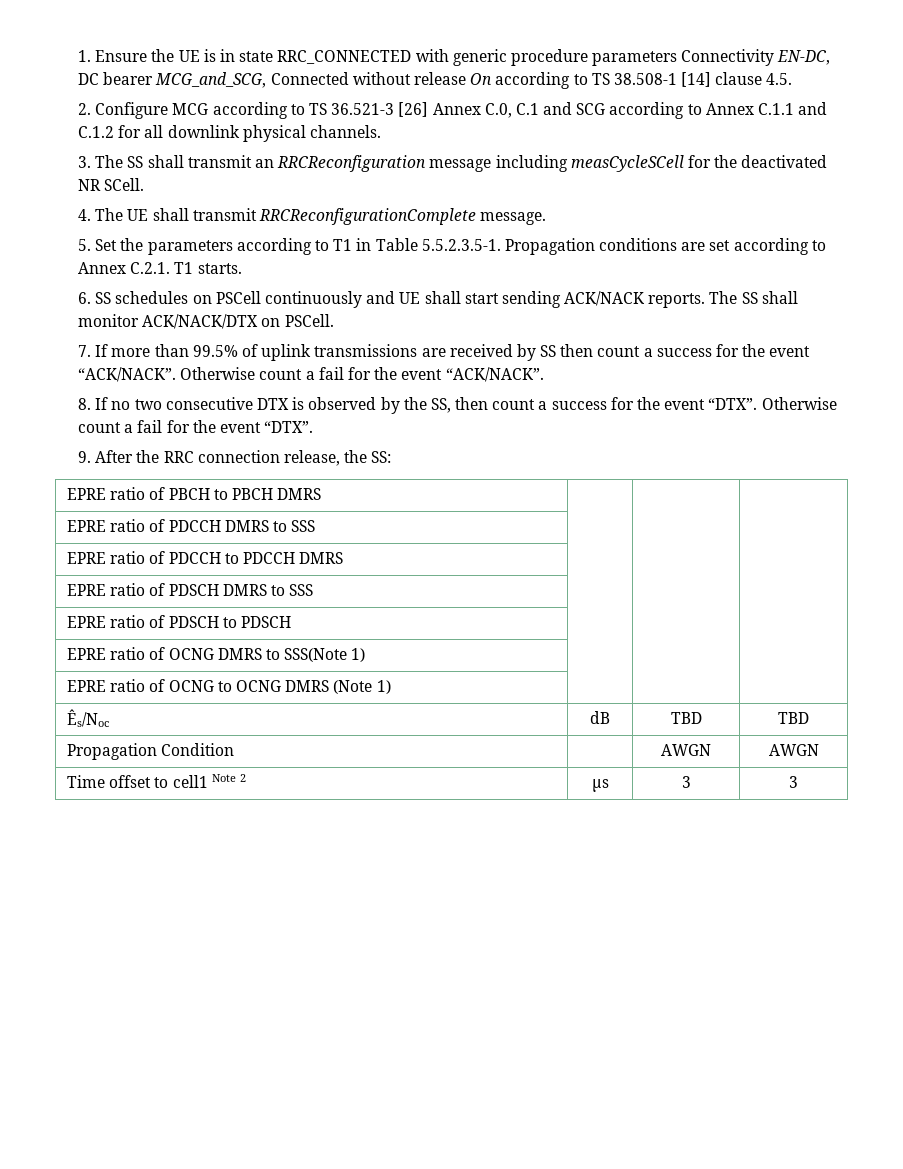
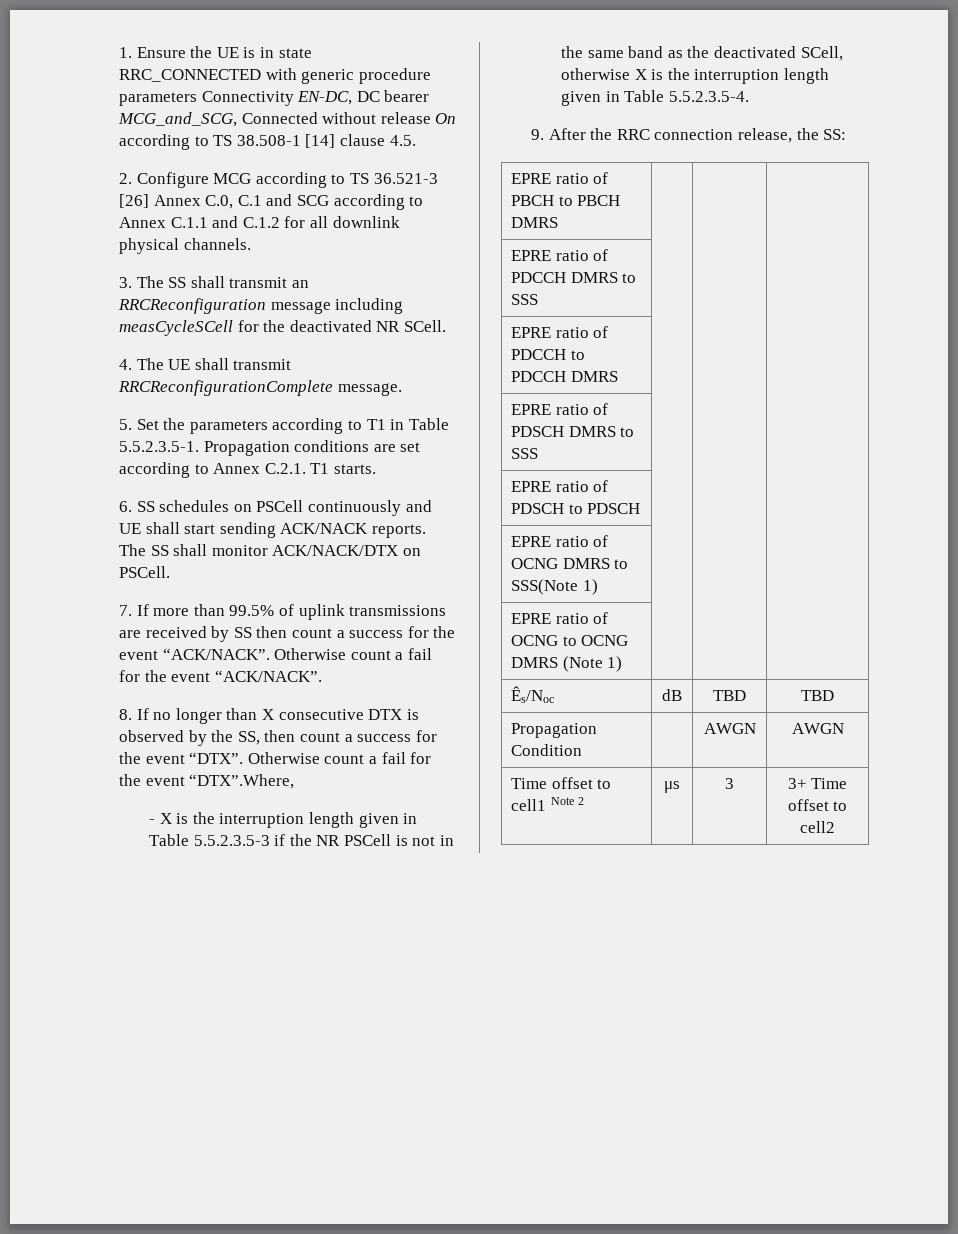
- 8. If no two consecutive DTX is observed by the SS, then count a success for the event “DTX”.
+ 8. If no longer than X consecutive DTX is observed by the SS, then count a success for the event “DTX”.
- Otherwise count a fail for the event “DTX”.
+ Otherwise count a fail for the event “DTX”.Where,
+ - X is the interruption length given in Table 5.5.2.3.5-3 if the NR PSCell is not in the same band as the deactivated SCell, otherwise X is the interruption length given in Table 5.5.2.3.5-4.
- Time offset to cell1 Note 2 | μs | 3 | 3
+ Time offset to cell1 Note 2 | μs | 3 | 3+ Time offset to cell2

